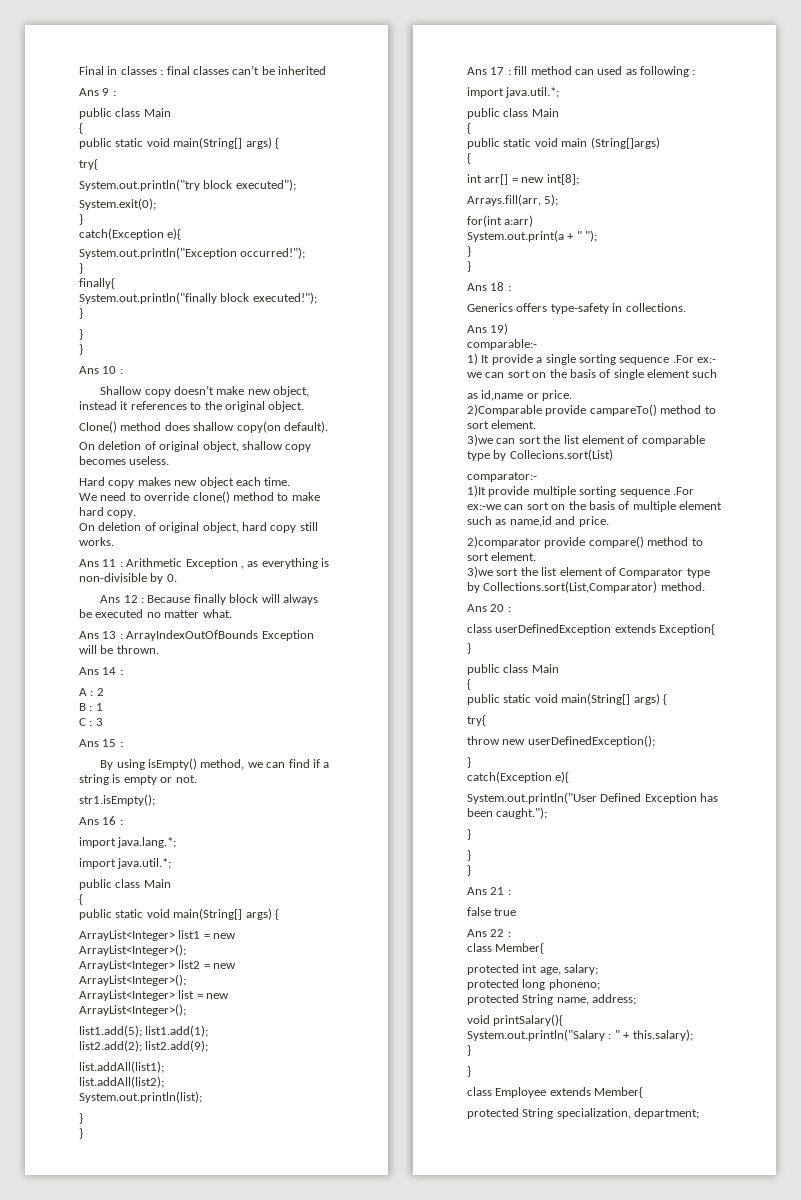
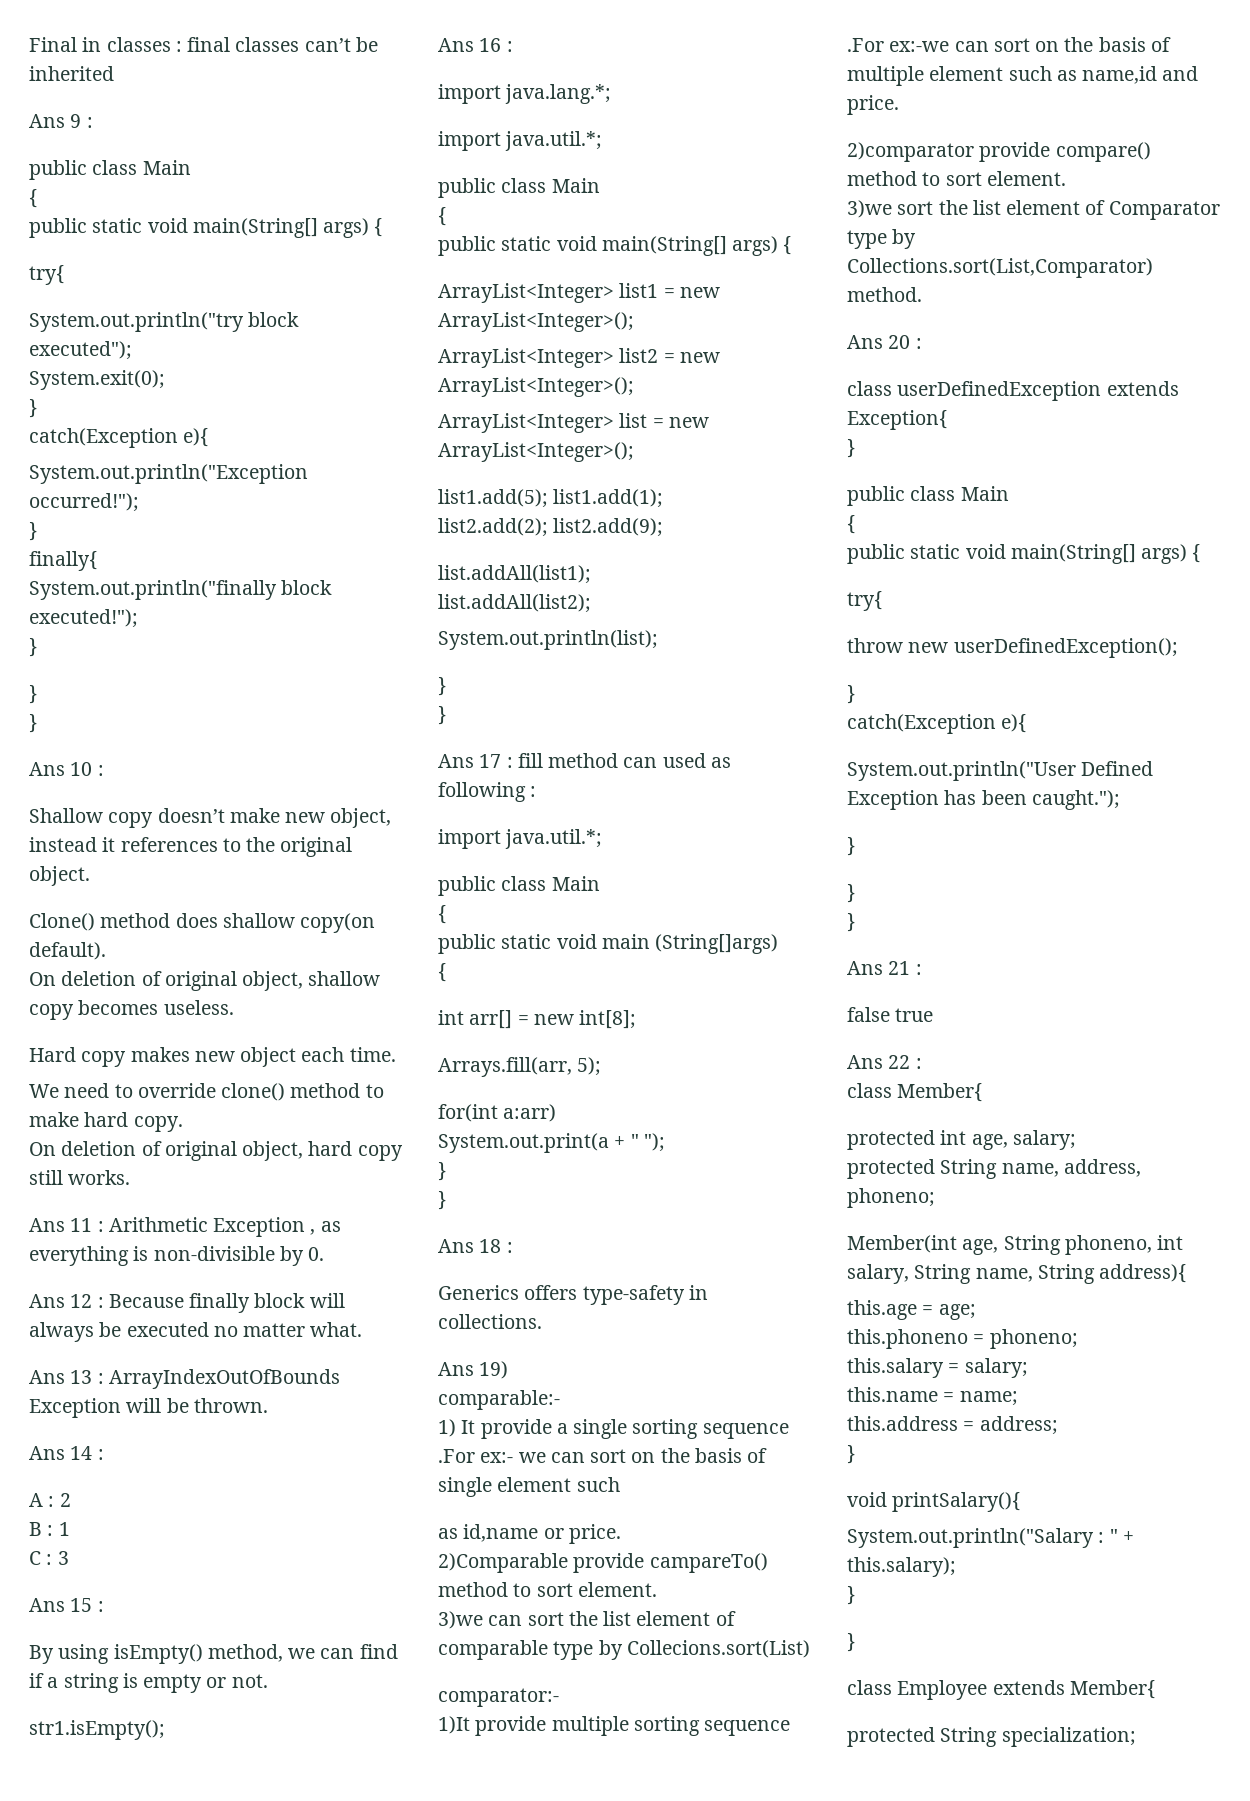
- protected long phoneno;
- protected String name, address;
+ protected String name, address, phoneno;
+ Member(int age, String phoneno, int salary, String name, String address){
+ this.age = age;
+ this.phoneno = phoneno;
+ this.salary = salary;
+ this.name = name;
+ this.address = address;
+ }
- protected String specialization, department;
+ protected String specialization;

